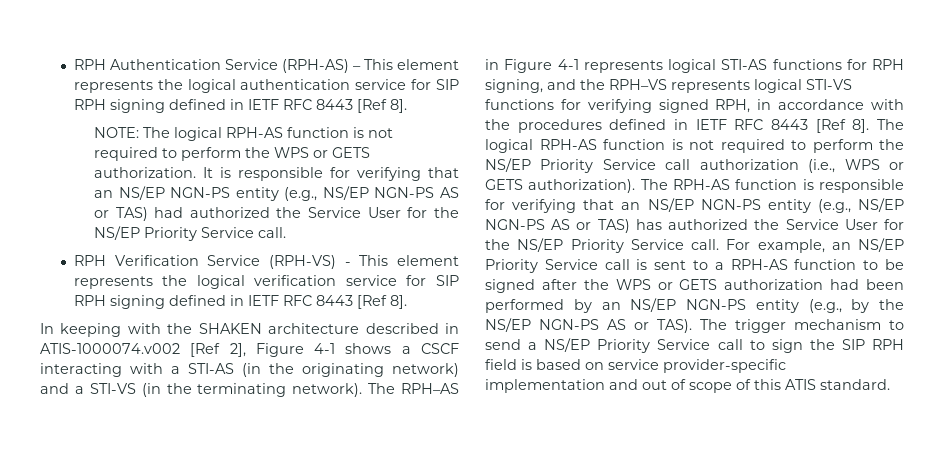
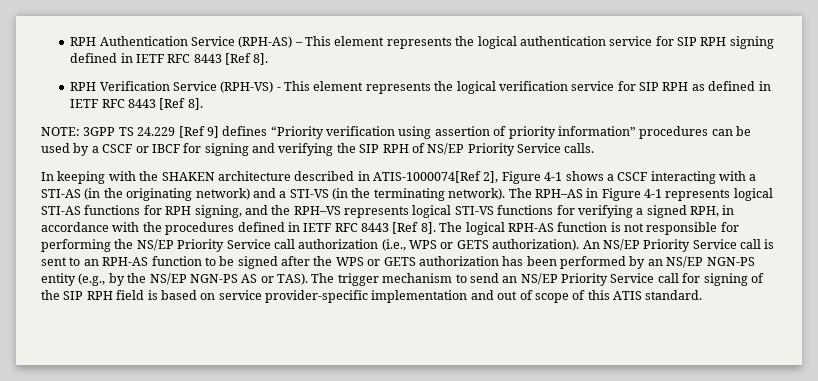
- NOTE: The logical RPH-AS function is not required to perform the WPS or GETS authorization. It is responsible for verifying that an NS/EP NGN-PS entity (e.g., NS/EP NGN-PS AS or TAS) had authorized the Service User for the NS/EP Priority Service call.
- RPH Verification Service (RPH-VS) - This element represents the logical verification service for SIP RPH signing defined in IETF RFC 8443 [Ref 8].
+ RPH Verification Service (RPH-VS) - This element represents the logical verification service for SIP RPH as defined in IETF RFC 8443 [Ref 8].
+ NOTE: 3GPP TS 24.229 [Ref 9] defines “Priority verification using assertion of priority information” procedures can be used by a CSCF or IBCF for signing and verifying the SIP RPH of NS/EP Priority Service calls.
- In keeping with the SHAKEN architecture described in ATIS-1000074.v002 [Ref 2], Figure 4-1 shows a CSCF interacting with a STI-AS (in the originating network) and a STI-VS (in the terminating network).
+ In keeping with the SHAKEN architecture described in ATIS-1000074[Ref 2], Figure 4-1 shows a CSCF interacting with a STI-AS (in the originating network) and a STI-VS (in the terminating network).
- The RPH–AS in Figure 4-1 represents logical STI-AS functions for RPH signing, and the RPH–VS represents logical STI-VS functions for verifying signed RPH, in accordance with the procedures defined in IETF RFC 8443 [Ref 8].
+ The RPH–AS in Figure 4-1 represents logical STI-AS functions for RPH signing, and the RPH–VS represents logical STI-VS functions for verifying a signed RPH, in accordance with the procedures defined in IETF RFC 8443 [Ref 8].
- The logical RPH-AS function is not required to perform the NS/EP Priority Service call authorization (i.e., WPS or GETS authorization).
+ The logical RPH-AS function is not responsible for performing the NS/EP Priority Service call authorization (i.e., WPS or GETS authorization).
- The RPH-AS function is responsible for verifying that an NS/EP NGN-PS entity (e.g., NS/EP NGN-PS AS or TAS) has authorized the Service User for the NS/EP Priority Service call. For example, an NS/EP Priority Service call is sent to a RPH-AS function to be signed after the WPS or GETS authorization had been performed by an NS/EP NGN-PS entity (e.g., by the NS/EP NGN-PS AS or TAS).
+ An NS/EP Priority Service call is sent to an RPH-AS function to be signed after the WPS or GETS authorization has been performed by an NS/EP NGN-PS entity (e.g., by the NS/EP NGN-PS AS or TAS).
- The trigger mechanism to send a NS/EP Priority Service call to sign the SIP RPH field is based on service provider-specific implementation and out of scope of this ATIS standard.
+ The trigger mechanism to send an NS/EP Priority Service call for signing of the SIP RPH field is based on service provider-specific implementation and out of scope of this ATIS standard.

